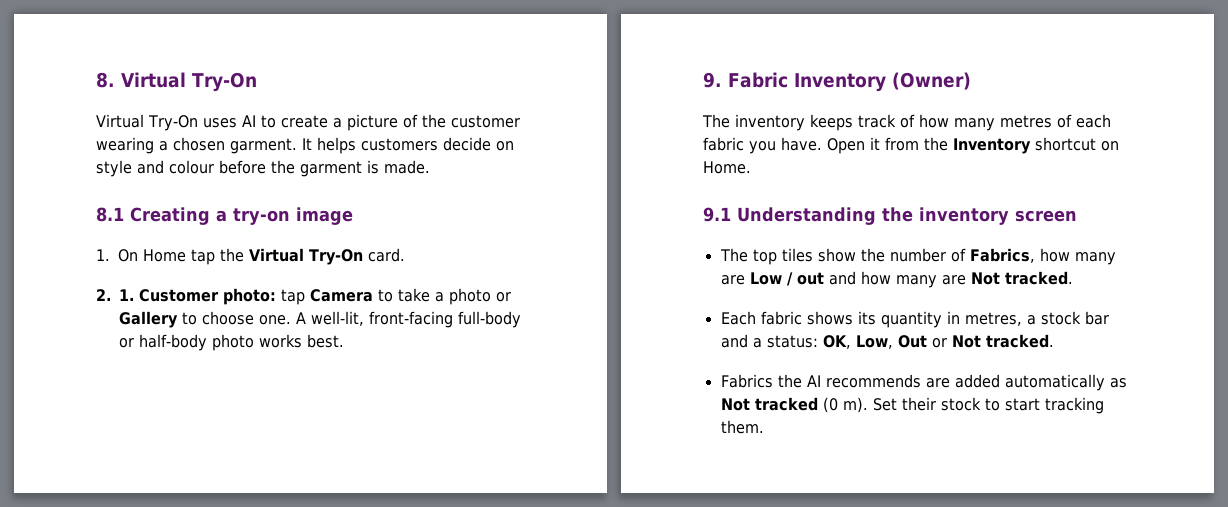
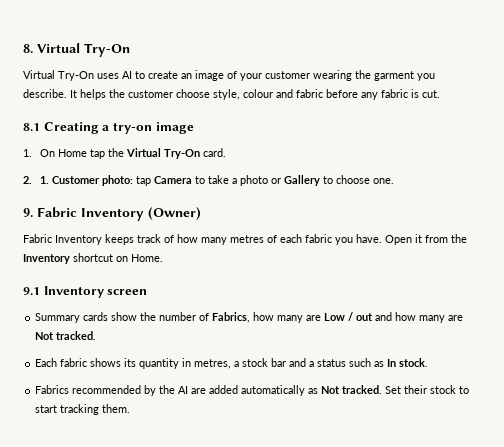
- Virtual Try-On uses AI to create a picture of the customer wearing a chosen garment. It helps customers decide on style and colour before the garment is made.
+ Virtual Try-On uses AI to create an image of your customer wearing the garment you describe. It helps the customer choose style, colour and fabric before any fabric is cut.
- A well-lit, front-facing full-body or half-body photo works best.
- The inventory keeps track of how many metres of each fabric you have.
+ Fabric Inventory keeps track of how many metres of each fabric you have.
- 9.1 Understanding the inventory screen
- The top tiles show the number of Fabrics, how many are Low / out and how many are Not tracked.
+ 9.1 Inventory screen
+ Summary cards show the number of Fabrics, how many are Low / out and how many are Not tracked.
- Each fabric shows its quantity in metres, a stock bar and a status: OK, Low, Out or Not tracked.
+ Each fabric shows its quantity in metres, a stock bar and a status such as In stock.
- Fabrics the AI recommends are added automatically as Not tracked (0 m).
+ Fabrics recommended by the AI are added automatically as Not tracked.

